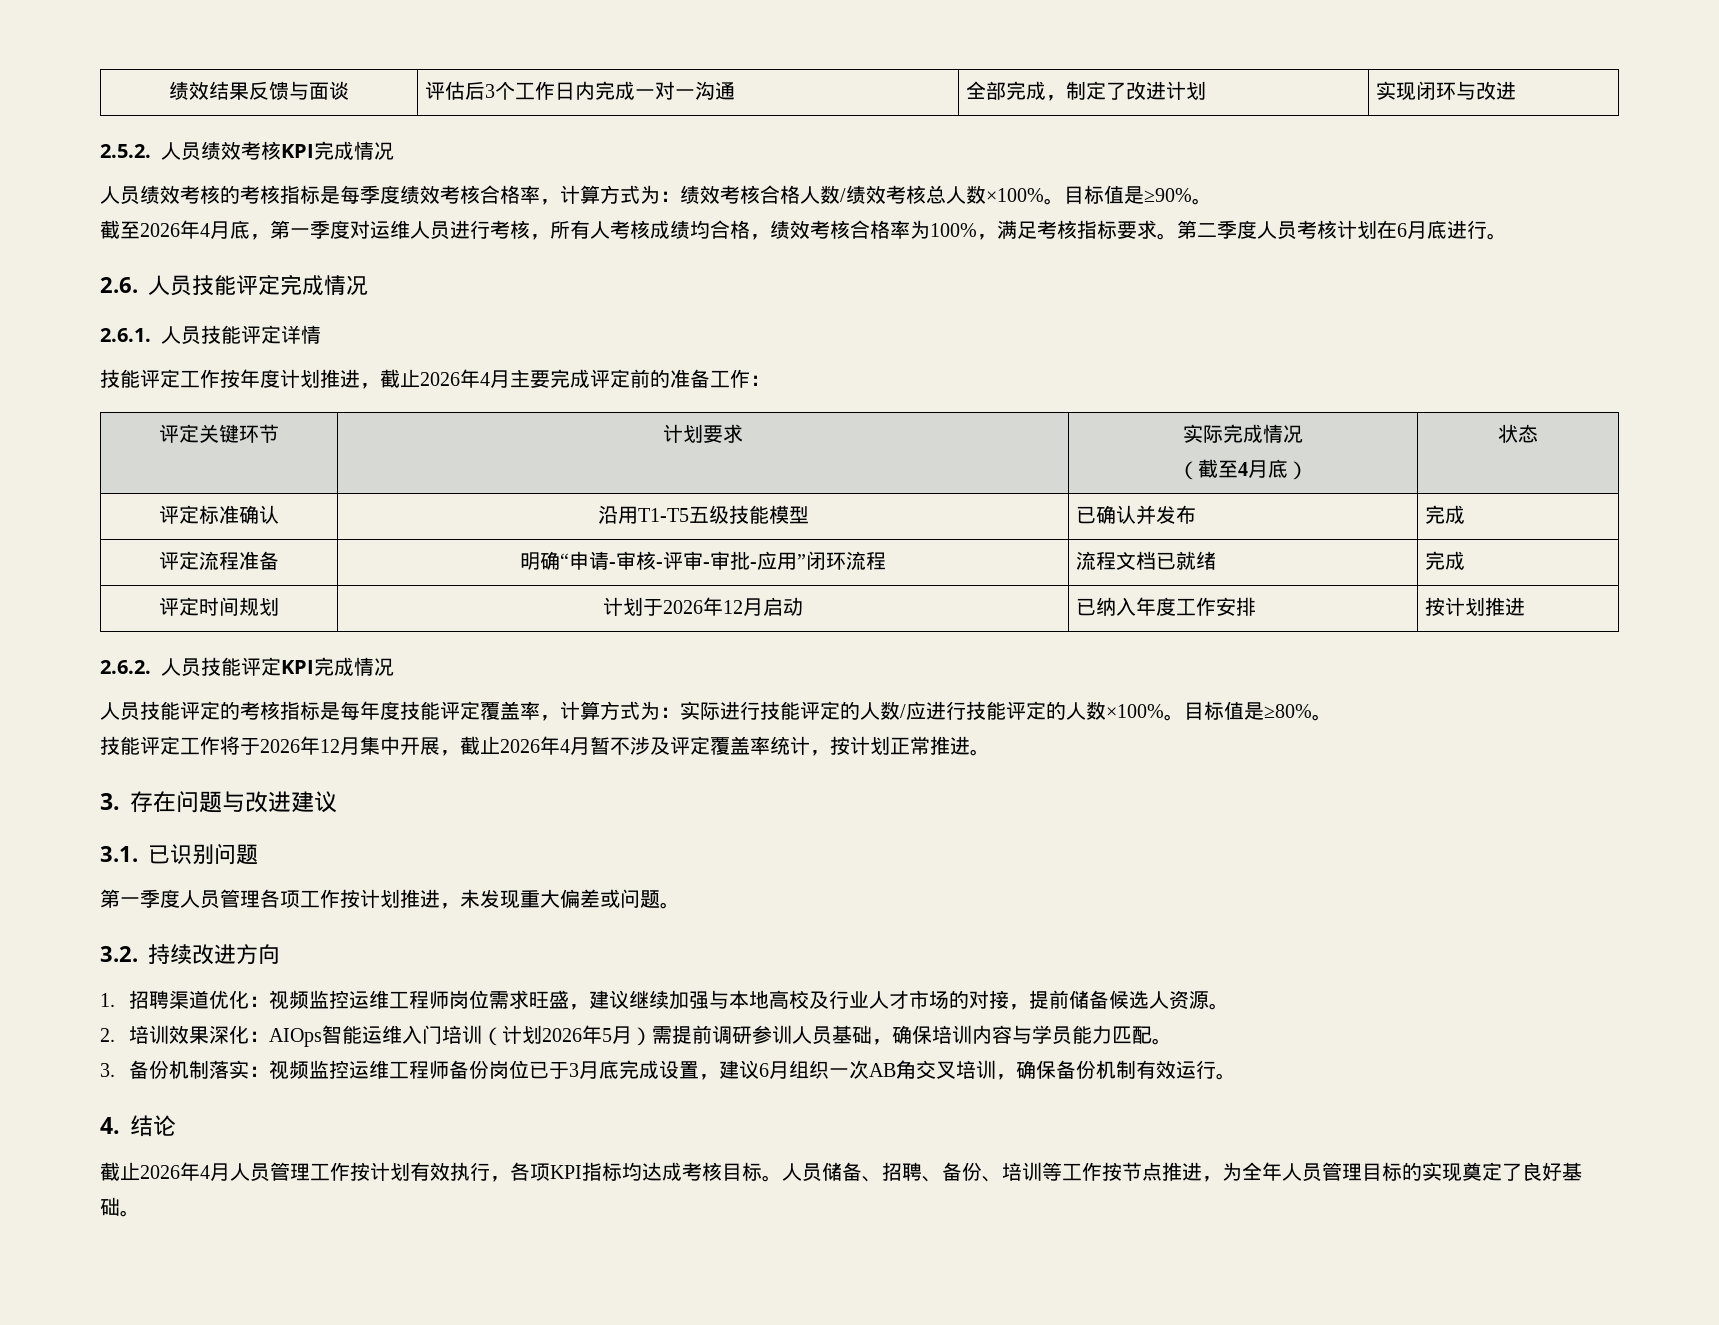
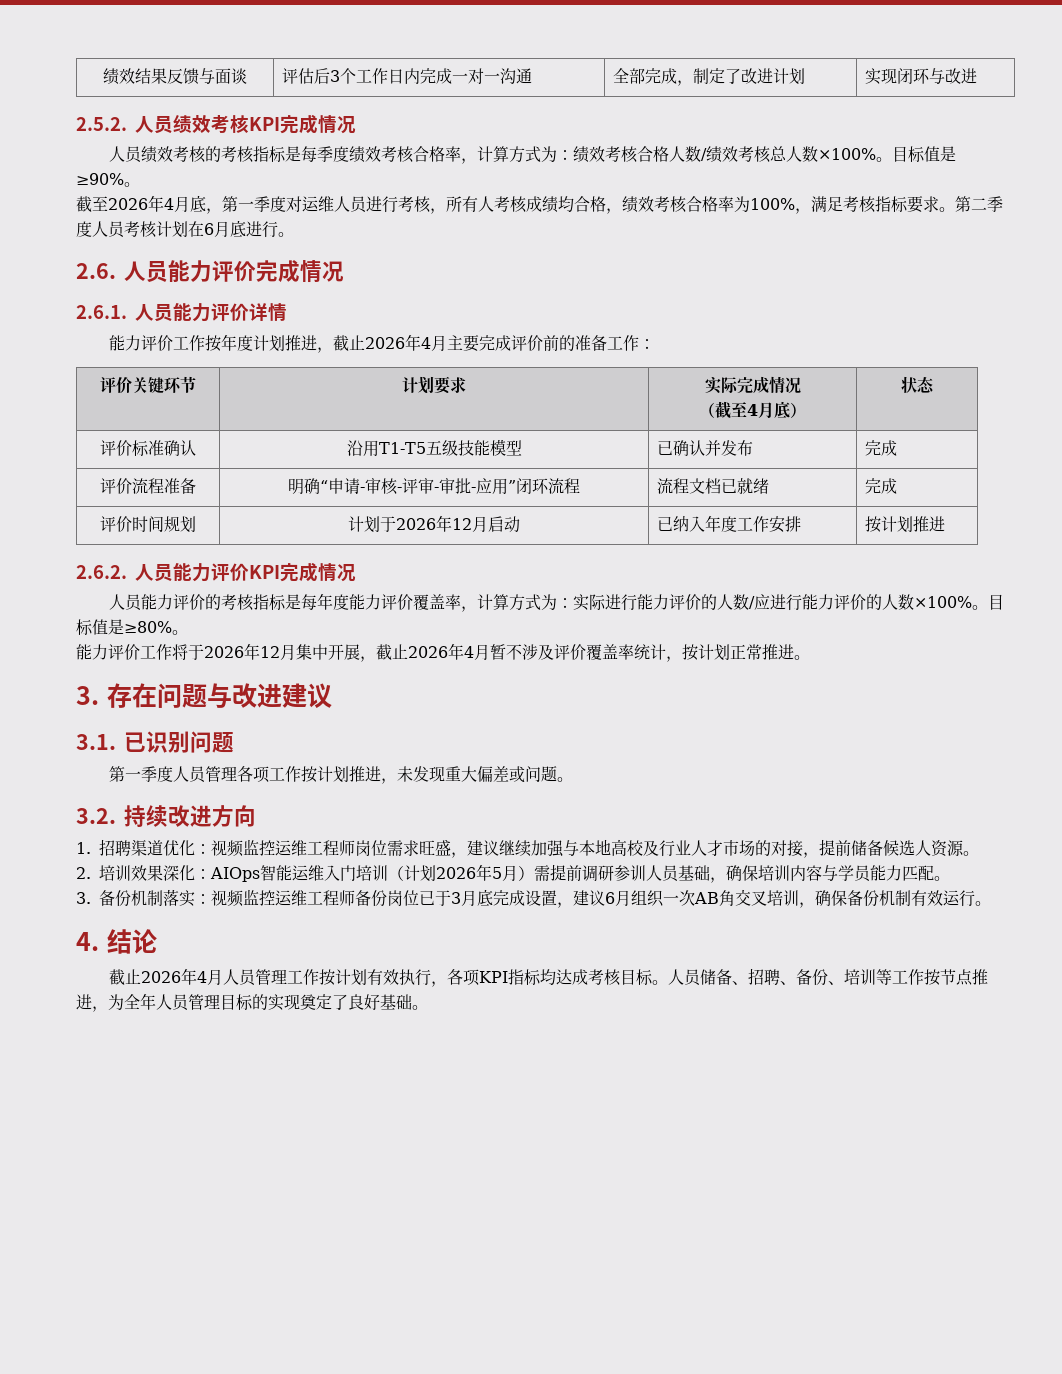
- 2.6.人员技能评定完成情况
+ 2.6.人员能力评价完成情况
- 2.6.1.人员技能评定详情
+ 2.6.1.人员能力评价详情
- 技能评定工作按年度计划推进，截止2026年4月主要完成评定前的准备工作：
+ 能力评价工作按年度计划推进，截止2026年4月主要完成评价前的准备工作：
- 评定关键环节 | 计划要求 | 实际完成情况
+ 评价关键环节 | 计划要求 | 实际完成情况
- 评定标准确认 | 沿用T1-T5五级技能模型 | 已确认并发布 | 完成
+ 评价标准确认 | 沿用T1-T5五级技能模型 | 已确认并发布 | 完成
- 评定流程准备 | 明确“申请-审核-评审-审批-应用”闭环流程 | 流程文档已就绪 | 完成
+ 评价流程准备 | 明确“申请-审核-评审-审批-应用”闭环流程 | 流程文档已就绪 | 完成
- 评定时间规划 | 计划于2026年12月启动 | 已纳入年度工作安排 | 按计划推进
+ 评价时间规划 | 计划于2026年12月启动 | 已纳入年度工作安排 | 按计划推进
- 2.6.2.人员技能评定KPI完成情况
- 人员技能评定的考核指标是每年度技能评定覆盖率，计算方式为：实际进行技能评定的人数/应进行技能评定的人数×100%。
+ 2.6.2.人员能力评价KPI完成情况
+ 人员能力评价的考核指标是每年度能力评价覆盖率，计算方式为：实际进行能力评价的人数/应进行能力评价的人数×100%。
- 技能评定工作将于2026年12月集中开展，截止2026年4月暂不涉及评定覆盖率统计，按计划正常推进。
+ 能力评价工作将于2026年12月集中开展，截止2026年4月暂不涉及评价覆盖率统计，按计划正常推进。

